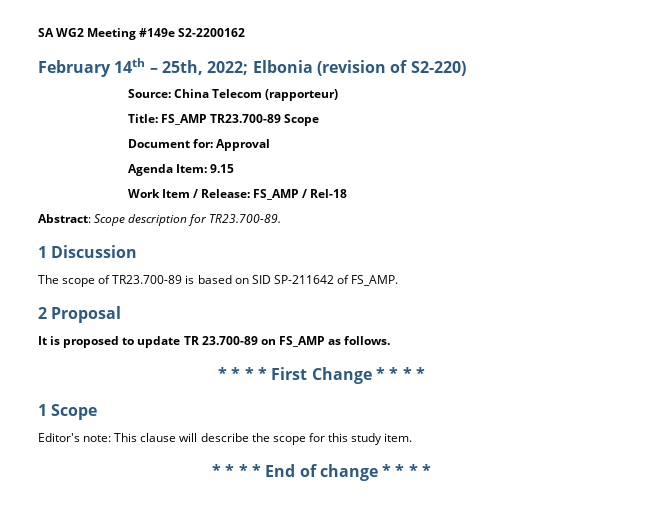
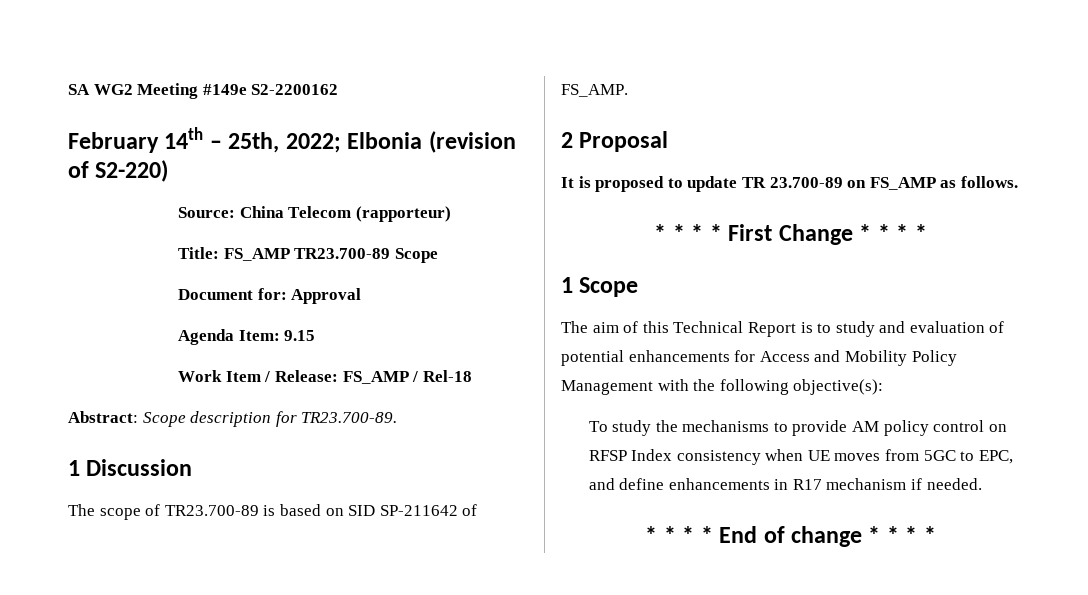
- Editor's note: This clause will describe the scope for this study item.
+ The aim of this Technical Report is to study and evaluation of potential enhancements for Access and Mobility Policy Management with the following objective(s):
+ To study the mechanisms to provide AM policy control on RFSP Index consistency when UE moves from 5GC to EPC, and define enhancements in R17 mechanism if needed.

